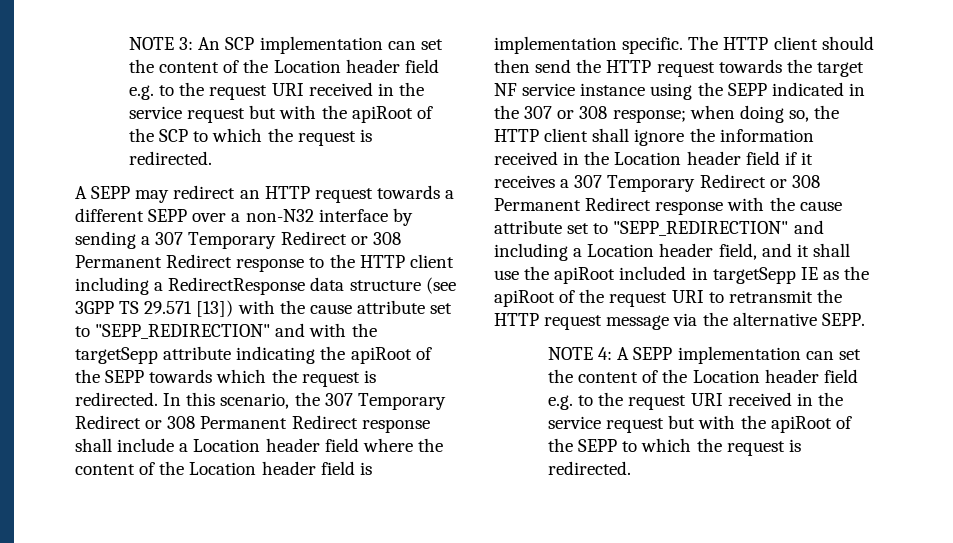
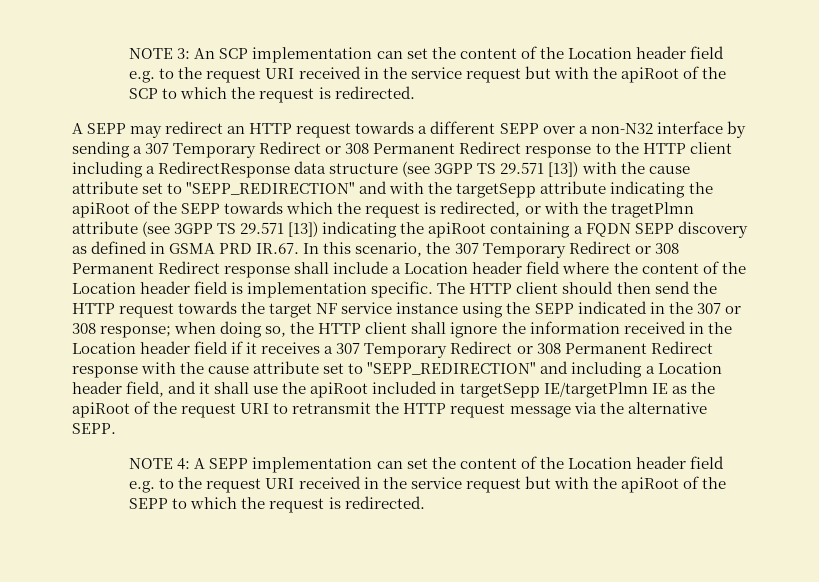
- A SEPP may redirect an HTTP request towards a different SEPP over a non-N32 interface by sending a 307 Temporary Redirect or 308 Permanent Redirect response to the HTTP client including a RedirectResponse data structure (see 3GPP TS 29.571 [13]) with the cause attribute set to "SEPP_REDIRECTION" and with the targetSepp attribute indicating the apiRoot of the SEPP towards which the request is redirected. In this scenario, the 307 Temporary Redirect or 308 Permanent Redirect response shall include a Location header field where the content of the Location header field is implementation specific.
+ A SEPP may redirect an HTTP request towards a different SEPP over a non-N32 interface by sending a 307 Temporary Redirect or 308 Permanent Redirect response to the HTTP client including a RedirectResponse data structure (see 3GPP TS 29.571 [13]) with the cause attribute set to "SEPP_REDIRECTION" and with the targetSepp attribute indicating the apiRoot of the SEPP towards which the request is redirected, or with the tragetPlmn attribute (see 3GPP TS 29.571 [13]) indicating the apiRoot containing a FQDN SEPP discovery as defined in GSMA PRD IR.67. In this scenario, the 307 Temporary Redirect or 308 Permanent Redirect response shall include a Location header field where the content of the Location header field is implementation specific.
- when doing so, the HTTP client shall ignore the information received in the Location header field if it receives a 307 Temporary Redirect or 308 Permanent Redirect response with the cause attribute set to "SEPP_REDIRECTION" and including a Location header field, and it shall use the apiRoot included in targetSepp IE as the apiRoot of the request URI to retransmit the HTTP request message via the alternative SEPP.
+ when doing so, the HTTP client shall ignore the information received in the Location header field if it receives a 307 Temporary Redirect or 308 Permanent Redirect response with the cause attribute set to "SEPP_REDIRECTION" and including a Location header field, and it shall use the apiRoot included in targetSepp IE/targetPlmn IE as the apiRoot of the request URI to retransmit the HTTP request message via the alternative SEPP.

